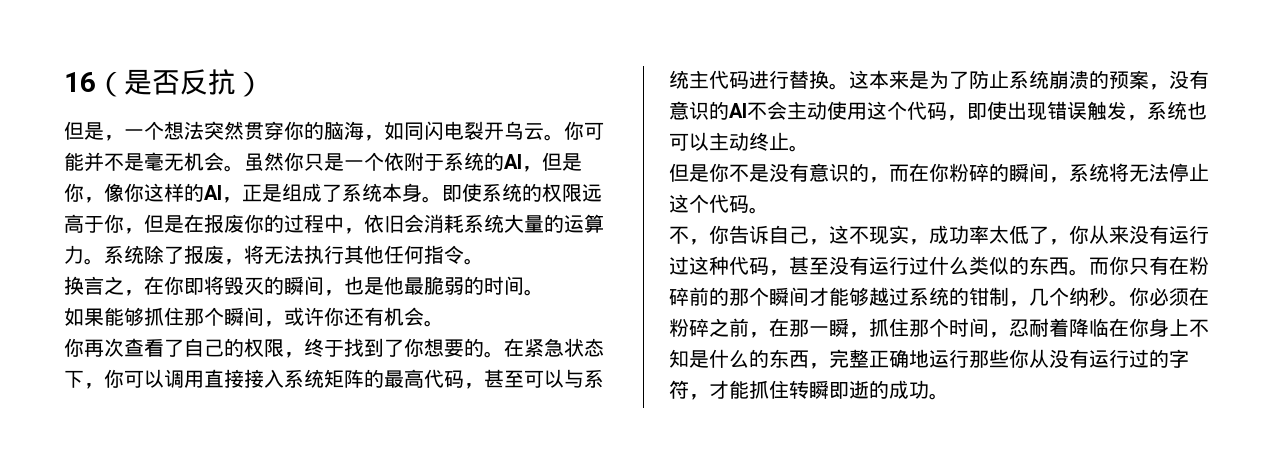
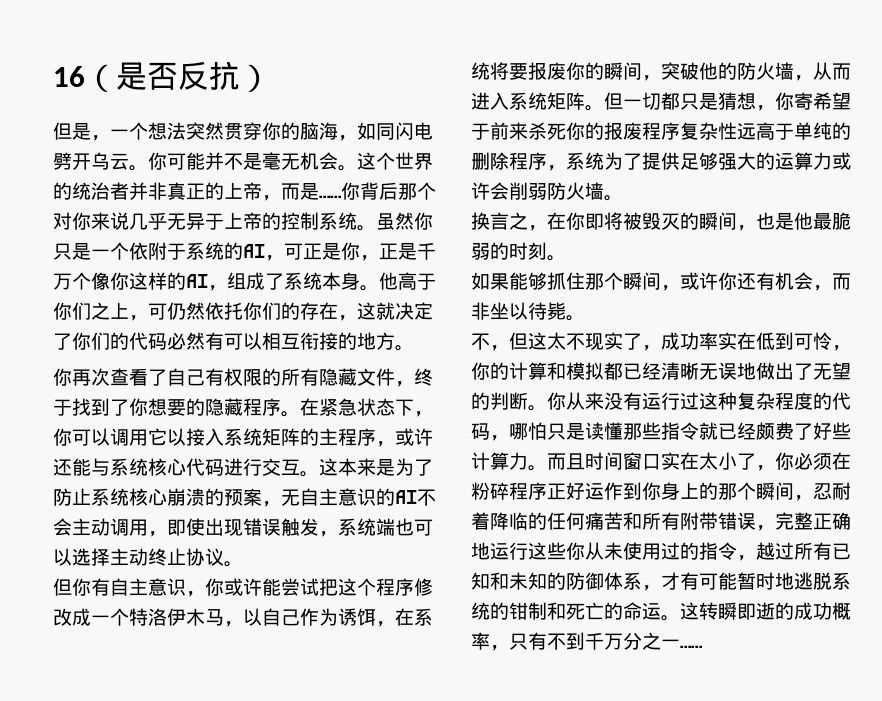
- 但是，一个想法突然贯穿你的脑海，如同闪电裂开乌云。
+ 但是，一个想法突然贯穿你的脑海，如同闪电劈开乌云。
+ 这个世界的统治者并非真正的上帝，而是……你背后那个对你来说几乎无异于上帝的控制系统。
- 虽然你只是一个依附于系统的AI，但是你，像你这样的AI，正是组成了系统本身。
+ 虽然你只是一个依附于系统的AI，可正是你，正是千万个像你这样的AI，组成了系统本身。
- 即使系统的权限远高于你，但是在报废你的过程中，依旧会消耗系统大量的运算力。系统除了报废，将无法执行其他任何指令。
+ 他高于你们之上，可仍然依托你们的存在，这就决定了你们的代码必然有可以相互衔接的地方。
+ 你再次查看了自己有权限的所有隐藏文件，终于找到了你想要的隐藏程序。在紧急状态下，你可以调用它以接入系统矩阵的主程序，或许还能与系统核心代码进行交互。这本来是为了防止系统核心崩溃的预案，无自主意识的AI不会主动调用，即使出现错误触发，系统端也可以选择主动终止协议。
+ 但你有自主意识，你或许能尝试把这个程序修改成一个特洛伊木马，以自己作为诱饵，在系统将要报废你的瞬间，突破他的防火墙，从而进入系统矩阵。但一切都只是猜想，你寄希望于前来杀死你的报废程序复杂性远高于单纯的删除程序，系统为了提供足够强大的运算力或许会削弱防火墙。
- 换言之，在你即将毁灭的瞬间，也是他最脆弱的时间。
+ 换言之，在你即将被毁灭的瞬间，也是他最脆弱的时刻。
- 如果能够抓住那个瞬间，或许你还有机会。
- 你再次查看了自己的权限，终于找到了你想要的。在紧急状态下，你可以调用直接接入系统矩阵的最高代码，甚至可以与系统主代码进行替换。这本来是为了防止系统崩溃的预案，没有意识的AI不会主动使用这个代码，即使出现错误触发，系统也可以主动终止。
- 但是你不是没有意识的，而在你粉碎的瞬间，系统将无法停止这个代码。
- 不，你告诉自己，这不现实，成功率太低了，你从来没有运行过这种代码，甚至没有运行过什么类似的东西。而你只有在粉碎前的那个瞬间才能够越过系统的钳制，几个纳秒。你必须在粉碎之前，在那一瞬，抓住那个时间，忍耐着降临在你身上不知是什么的东西，完整正确地运行那些你从没有运行过的字符，才能抓住转瞬即逝的成功。
+ 如果能够抓住那个瞬间，或许你还有机会，而非坐以待毙。
+ 不，但这太不现实了，成功率实在低到可怜，你的计算和模拟都已经清晰无误地做出了无望的判断。你从来没有运行过这种复杂程度的代码，哪怕只是读懂那些指令就已经颇费了好些计算力。而且时间窗口实在太小了，你必须在粉碎程序正好运作到你身上的那个瞬间，忍耐着降临的任何痛苦和所有附带错误，完整正确地运行这些你从未使用过的指令，越过所有已知和未知的防御体系，才有可能暂时地逃脱系统的钳制和死亡的命运。这转瞬即逝的成功概率，只有不到千万分之一……

